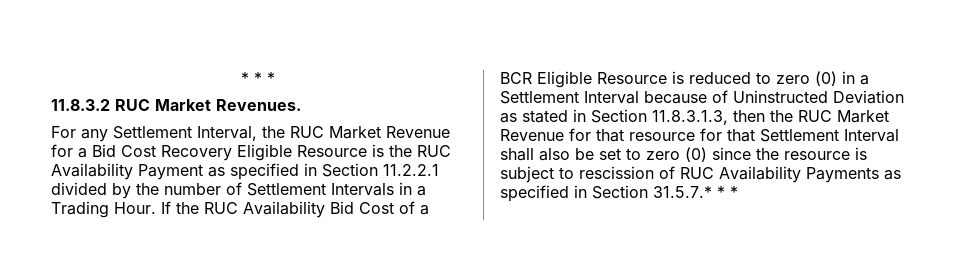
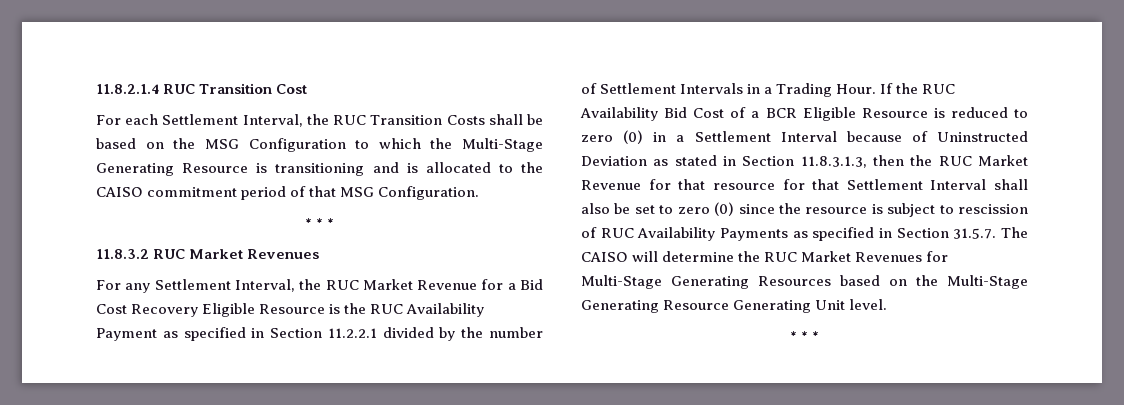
+ 11.8.2.1.4 RUC Transition Cost
+ For each Settlement Interval, the RUC Transition Costs shall be based on the MSG Configuration to which the Multi-Stage Generating Resource is transitioning and is allocated to the CAISO commitment period of that MSG Configuration.
- 11.8.3.2 RUC Market Revenues.
+ 11.8.3.2 RUC Market Revenues
- If the RUC Availability Bid Cost of a BCR Eligible Resource is reduced to zero (0) in a Settlement Interval because of Uninstructed Deviation as stated in Section 11.8.3.1.3, then the RUC Market Revenue for that resource for that Settlement Interval shall also be set to zero (0) since the resource is subject to rescission of RUC Availability Payments as specified in Section 31.5.7.* * *
+ If the RUC Availability Bid Cost of a BCR Eligible Resource is reduced to zero (0) in a Settlement Interval because of Uninstructed Deviation as stated in Section 11.8.3.1.3, then the RUC Market Revenue for that resource for that Settlement Interval shall also be set to zero (0) since the resource is subject to rescission of RUC Availability Payments as specified in Section 31.5.7. The CAISO will determine the RUC Market Revenues for Multi-Stage Generating Resources based on the Multi-Stage Generating Resource Generating Unit level.
+ * * *

